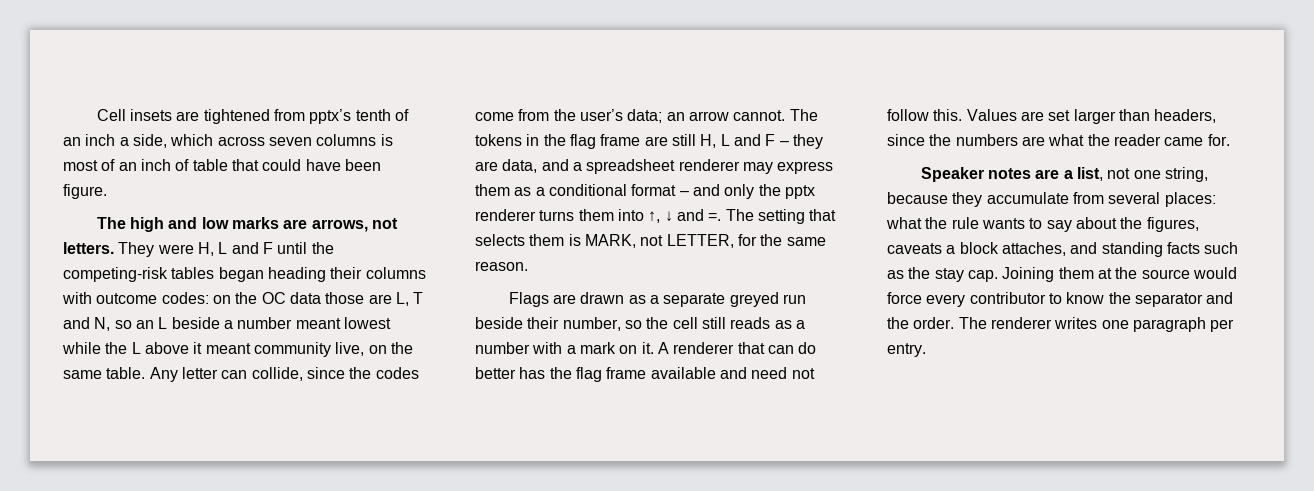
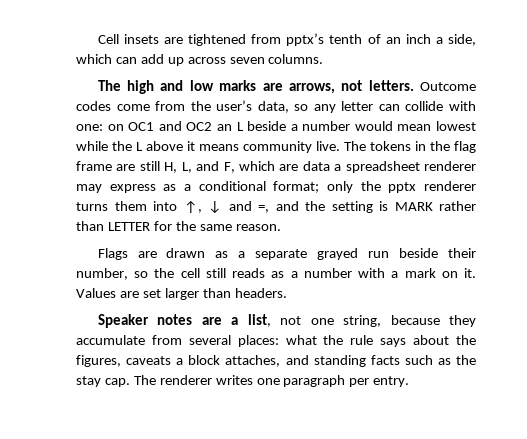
- Cell insets are tightened from pptx’s tenth of an inch a side, which across seven columns is most of an inch of table that could have been figure.
+ Cell insets are tightened from pptx’s tenth of an inch a side, which can add up across seven columns.
- They were H, L and F until the competing-risk tables began heading their columns with outcome codes: on the OC data those are L, T and N, so an L beside a number meant lowest while the L above it meant community live, on the same table. Any letter can collide, since the codes come from the user’s data; an arrow cannot.
+ Outcome codes come from the user’s data, so any letter can collide with one: on OC1 and OC2 an L beside a number would mean lowest while the L above it means community live.
- The tokens in the flag frame are still H, L and F – they are data, and a spreadsheet renderer may express them as a conditional format – and only the pptx renderer turns them into ↑, ↓ and =. The setting that selects them is MARK, not LETTER, for the same reason.
+ The tokens in the flag frame are still H, L, and F, which are data a spreadsheet renderer may express as a conditional format; only the pptx renderer turns them into ↑, ↓ and =, and the setting is MARK rather than LETTER for the same reason.
- Flags are drawn as a separate greyed run beside their number, so the cell still reads as a number with a mark on it.
+ Flags are drawn as a separate grayed run beside their number, so the cell still reads as a number with a mark on it.
- A renderer that can do better has the flag frame available and need not follow this.
- Values are set larger than headers, since the numbers are what the reader came for.
+ Values are set larger than headers.
- Speaker notes are a list, not one string, because they accumulate from several places: what the rule wants to say about the figures, caveats a block attaches, and standing facts such as the stay cap.
+ Speaker notes are a list, not one string, because they accumulate from several places: what the rule says about the figures, caveats a block attaches, and standing facts such as the stay cap.
- Joining them at the source would force every contributor to know the separator and the order.

